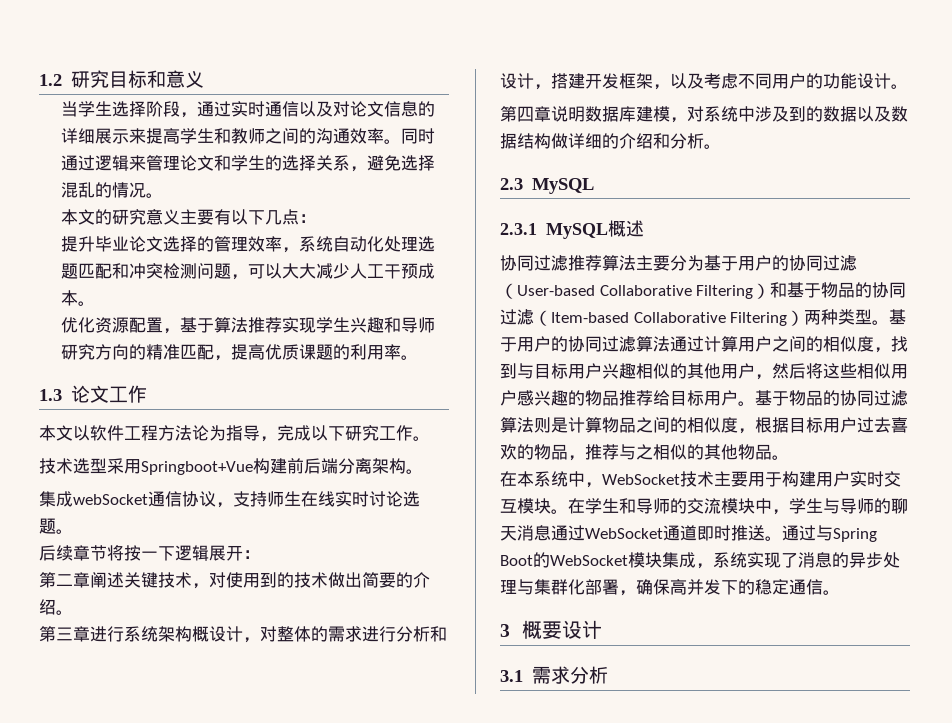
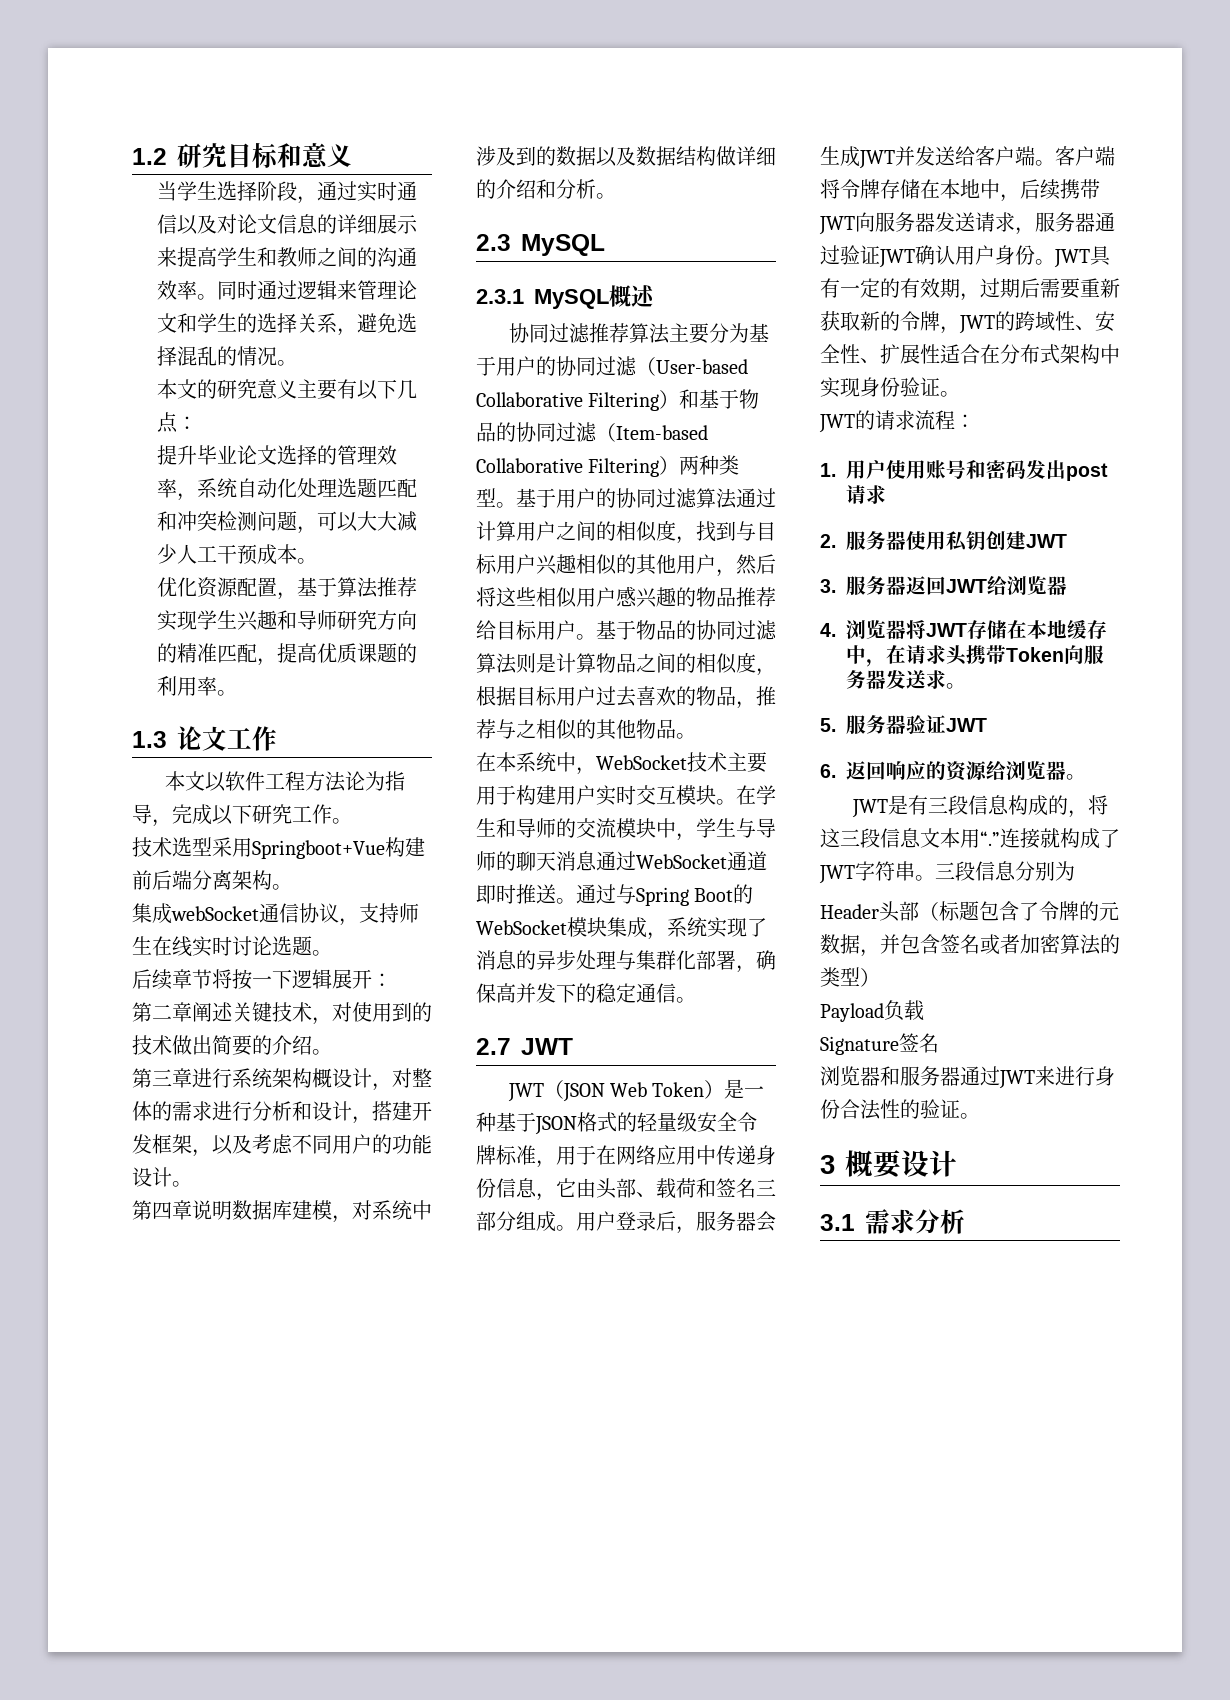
+ 2.7 JWT
+ JWT（JSON Web Token）是一种基于JSON格式的轻量级安全令牌标准，用于在网络应用中传递身份信息，它由头部、载荷和签名三部分组成。用户登录后，服务器会生成JWT并发送给客户端。客户端将令牌存储在本地中，后续携带JWT向服务器发送请求，服务器通过验证JWT确认用户身份。JWT具有一定的有效期，过期后需要重新获取新的令牌，JWT的跨域性、安全性、扩展性适合在分布式架构中实现身份验证。
+ JWT的请求流程：
+ 1.用户使用账号和密码发出post请求
+ 2.服务器使用私钥创建JWT
+ 3.服务器返回JWT给浏览器
+ 4.浏览器将JWT存储在本地缓存中，在请求头携带Token向服务器发送求。
+ 5.服务器验证JWT
+ 6.返回响应的资源给浏览器。
+ JWT是有三段信息构成的，将这三段信息文本用“.”连接就构成了JWT字符串。三段信息分别为
+ Header头部（标题包含了令牌的元数据，并包含签名或者加密算法的类型）
+ Payload负载
+ Signature签名
+ 浏览器和服务器通过JWT来进行身份合法性的验证。

